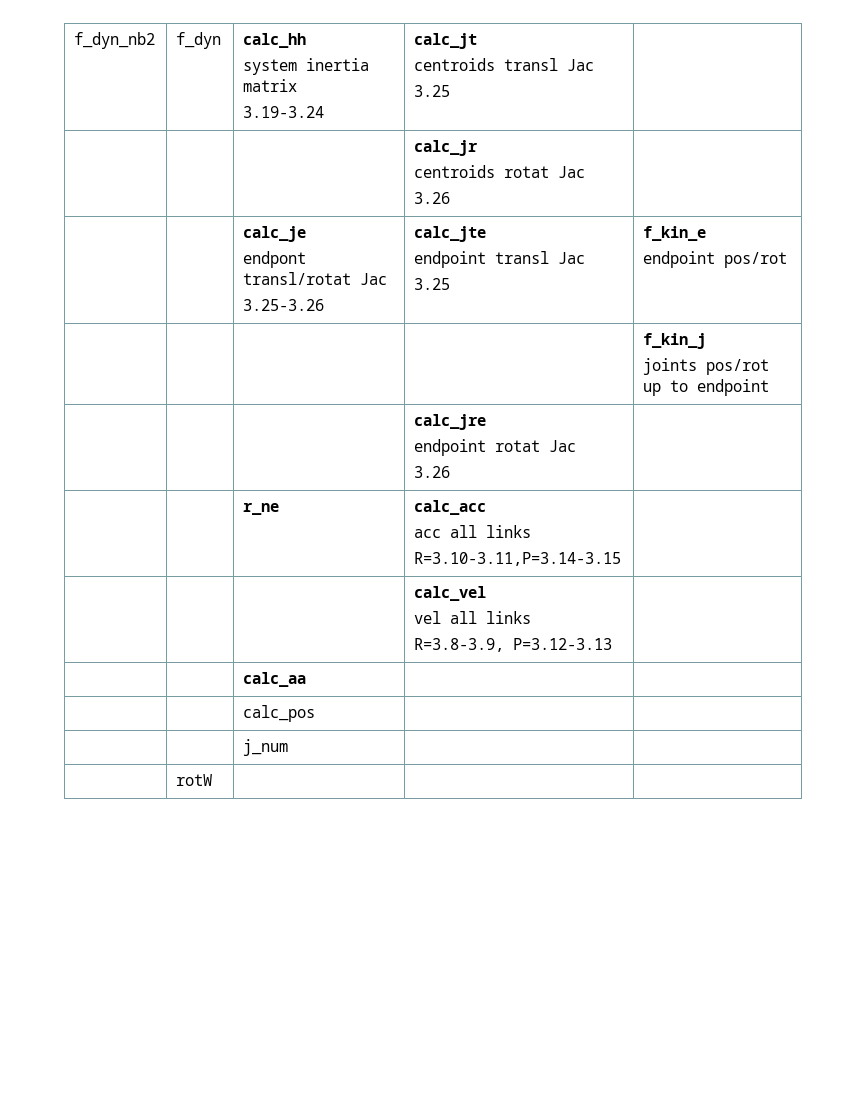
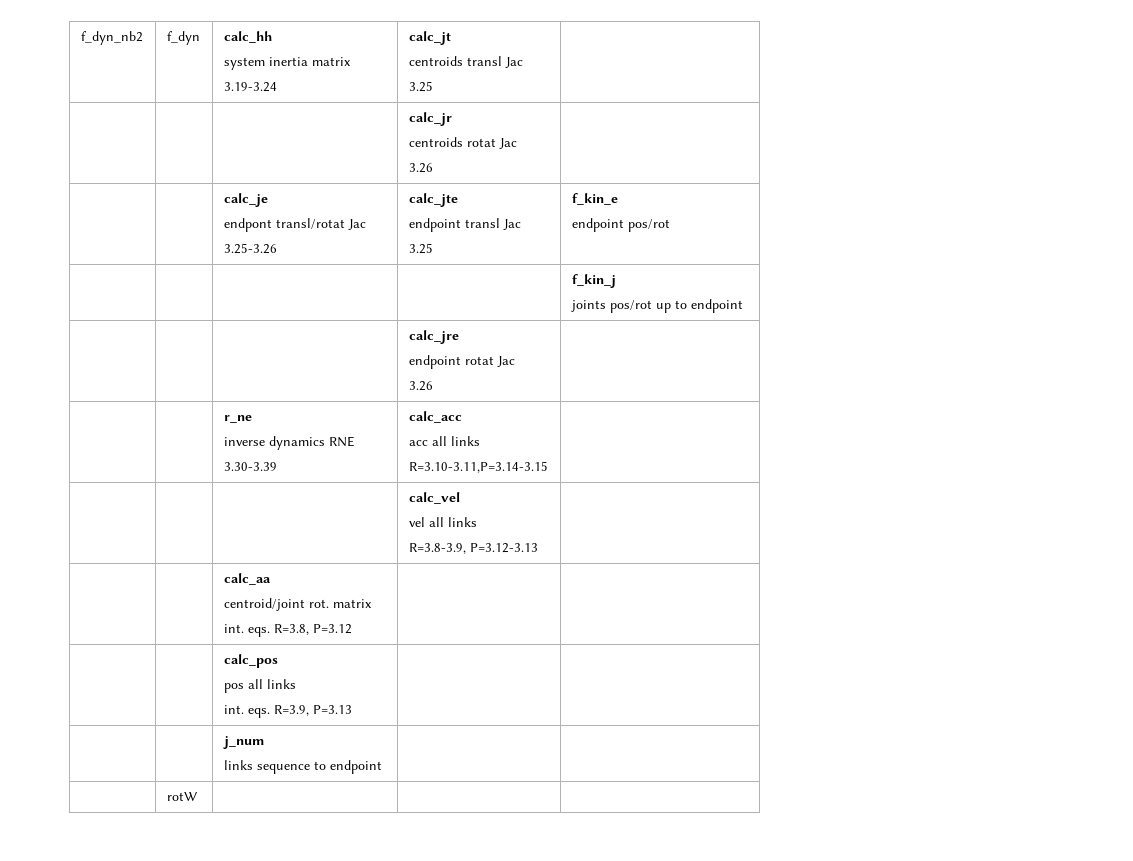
- | | r_ne | calc_acc
+ | | r_ne
+ inverse dynamics RNE
+ 3.30-3.39 | calc_acc
- | | calc_aa | |
- | | calc_pos | |
- | | j_num | |
+ | | calc_aa
+ centroid/joint rot. matrix
+ int. eqs. R=3.8, P=3.12 | |
+ | | calc_pos
+ pos all links
+ int. eqs. R=3.9, P=3.13 | |
+ | | j_num
+ links sequence to endpoint | |

